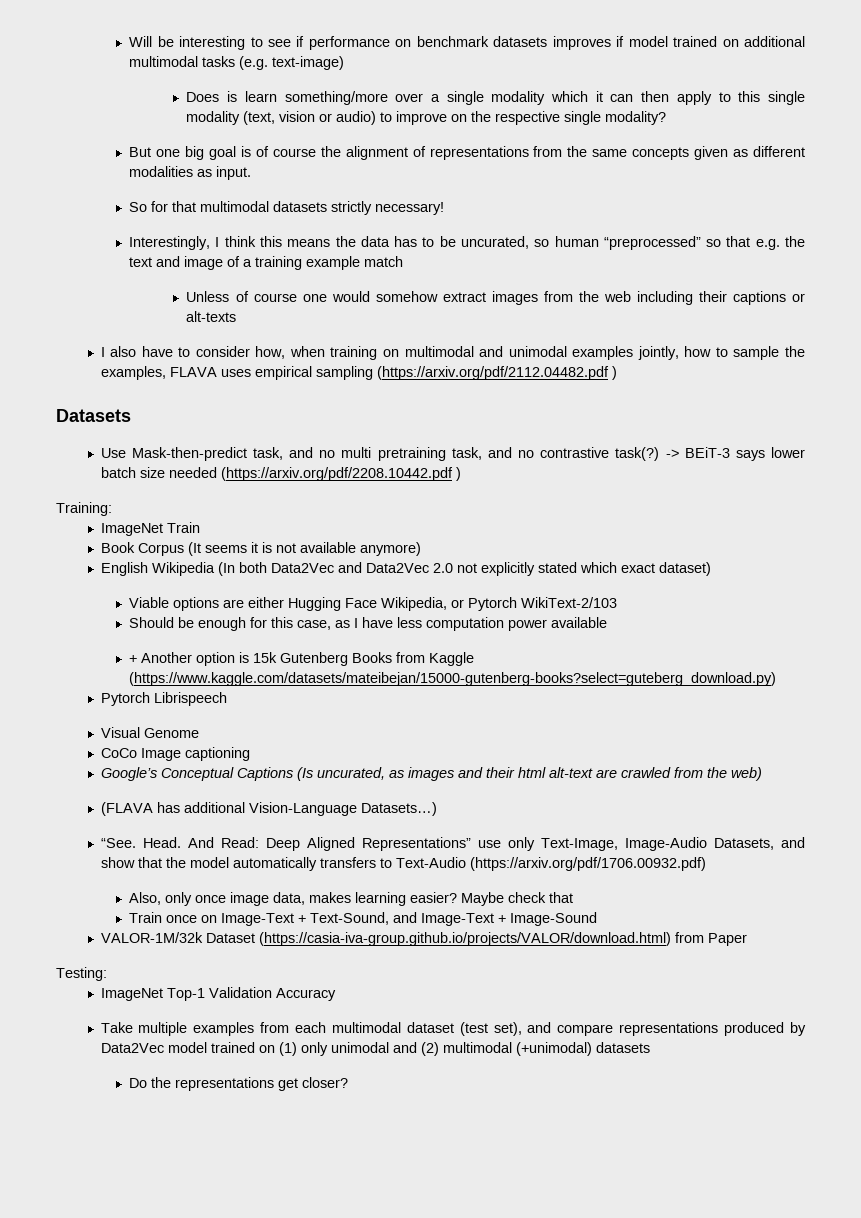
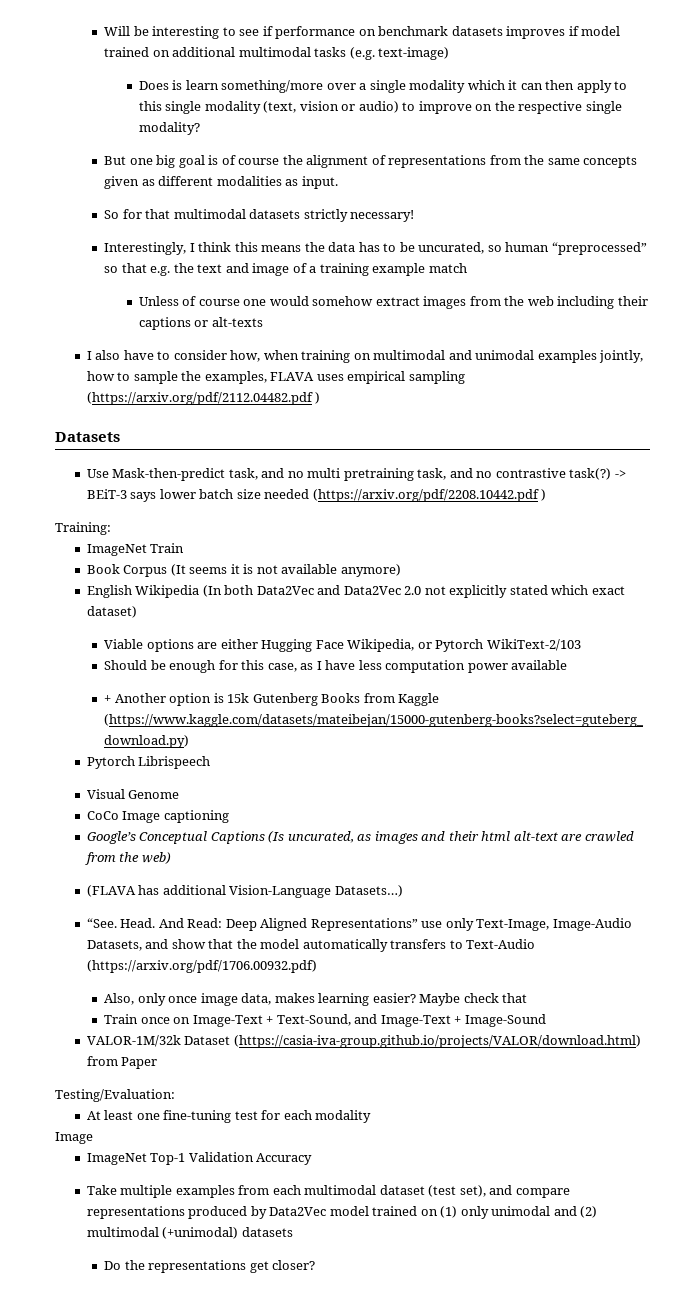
- Testing:
+ Testing/Evaluation:
+ At least one fine-tuning test for each modality
+ Image

